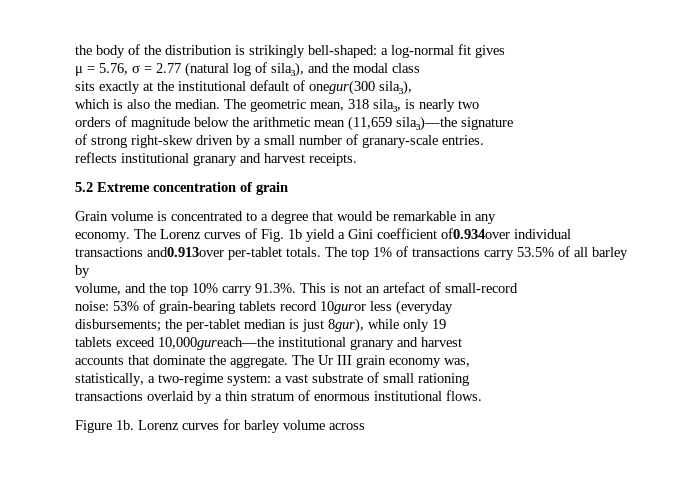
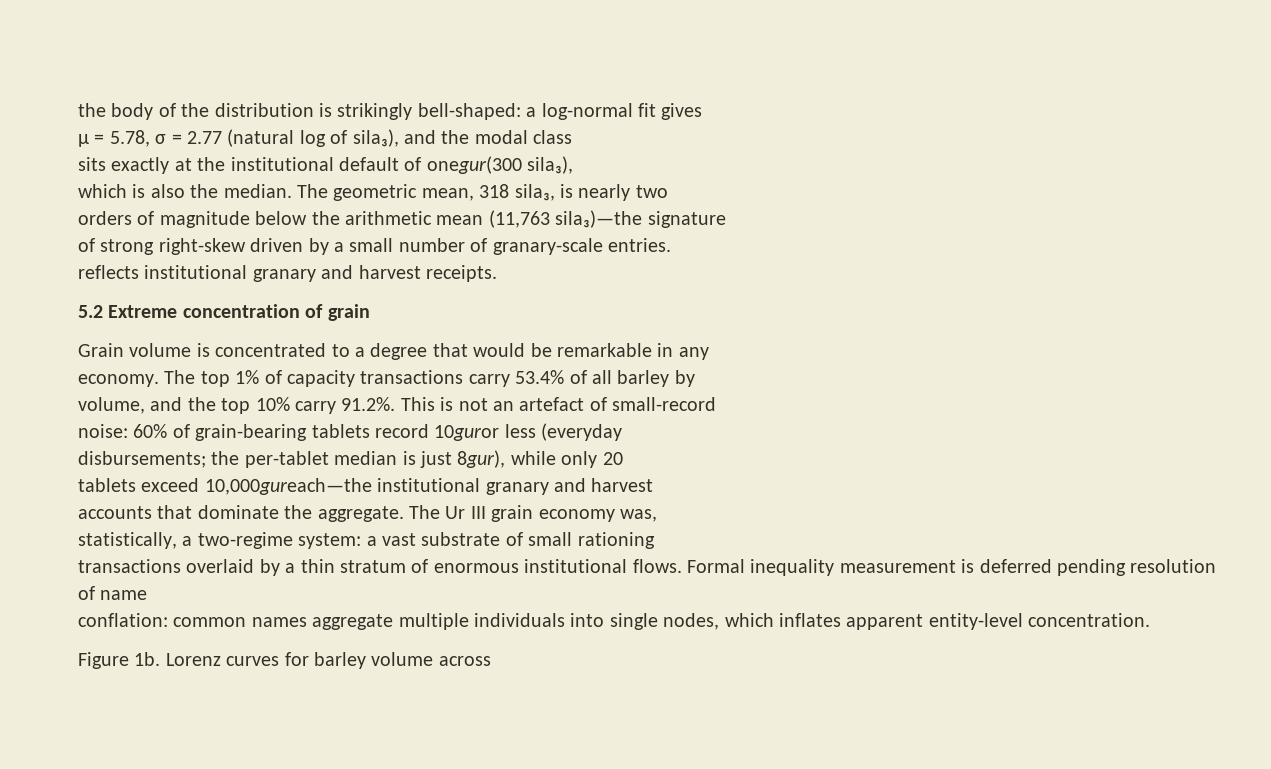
- μ = 5.76, σ = 2.77 (natural log of sila₃), and the modal class
+ μ = 5.78, σ = 2.77 (natural log of sila₃), and the modal class
- orders of magnitude below the arithmetic mean (11,659 sila₃)—the signature
+ orders of magnitude below the arithmetic mean (11,763 sila₃)—the signature
- The Lorenz curves of Fig. 1b yield a Gini coefficient of0.934over individual transactions and0.913over per-tablet totals. The top 1% of transactions carry 53.5% of all barley by
+ The top 1% of capacity transactions carry 53.4% of all barley by
- volume, and the top 10% carry 91.3%. This is not an artefact of small-record
+ volume, and the top 10% carry 91.2%. This is not an artefact of small-record
- noise: 53% of grain-bearing tablets record 10guror less (everyday
+ noise: 60% of grain-bearing tablets record 10guror less (everyday
- disbursements; the per-tablet median is just 8gur), while only 19
+ disbursements; the per-tablet median is just 8gur), while only 20
+ Formal inequality measurement is deferred pending resolution of name
+ conflation: common names aggregate multiple individuals into single nodes, which inflates apparent entity-level concentration.

